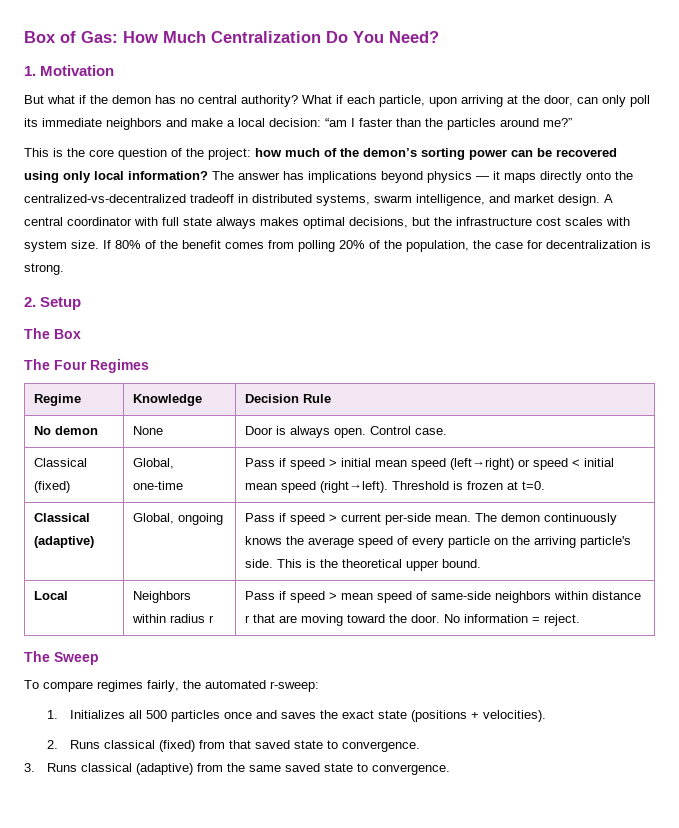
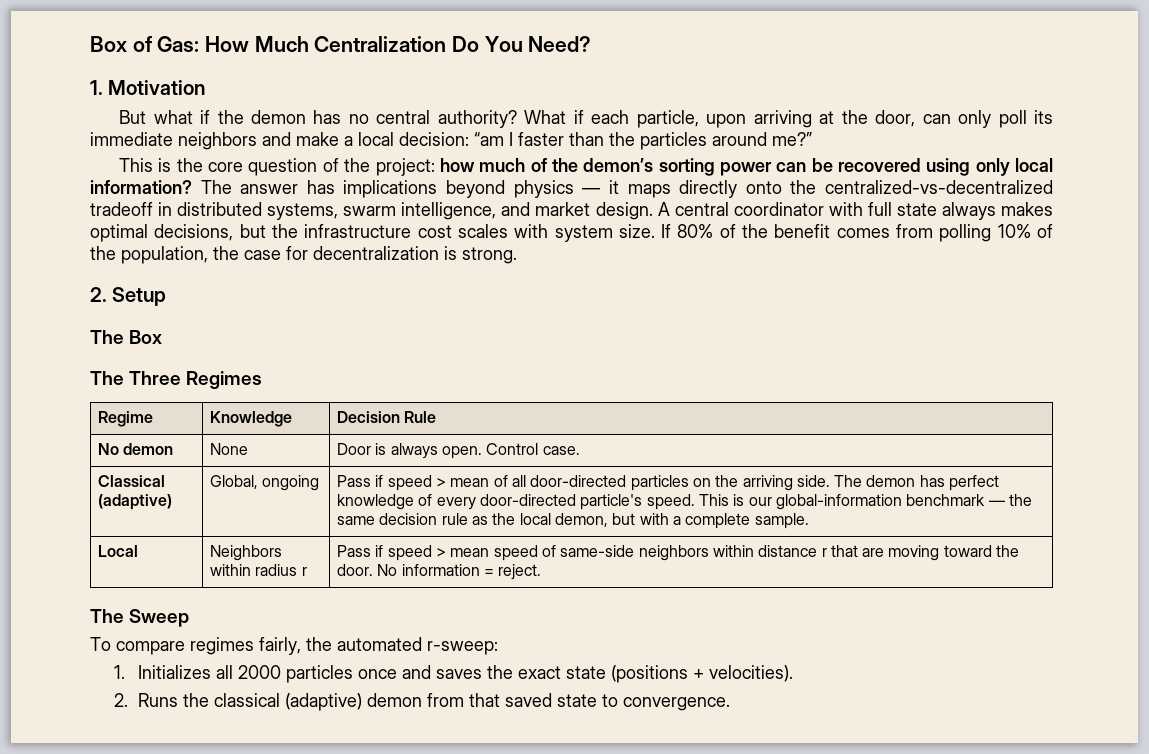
- If 80% of the benefit comes from polling 20% of the population, the case for decentralization is strong.
+ If 80% of the benefit comes from polling 10% of the population, the case for decentralization is strong.
- The Four Regimes
+ The Three Regimes
- Classical (fixed) | Global, one-time | Pass if speed > initial mean speed (left→right) or speed < initial mean speed (right→left). Threshold is frozen at t=0.
- Pass if speed > current per-side mean. The demon continuously knows the average speed of every particle on the arriving particle's side. This is the theoretical upper bound.
+ Pass if speed > mean of all door-directed particles on the arriving side. The demon has perfect knowledge of every door-directed particle's speed. This is our global-information benchmark — the same decision rule as the local demon, but with a complete sample.
- 1. Initializes all 500 particles once and saves the exact state (positions + velocities).
+ 1. Initializes all 2000 particles once and saves the exact state (positions + velocities).
- 2. Runs classical (fixed) from that saved state to convergence.
+ 2. Runs the classical (adaptive) demon from that saved state to convergence.
- 3. Runs classical (adaptive) from the same saved state to convergence.

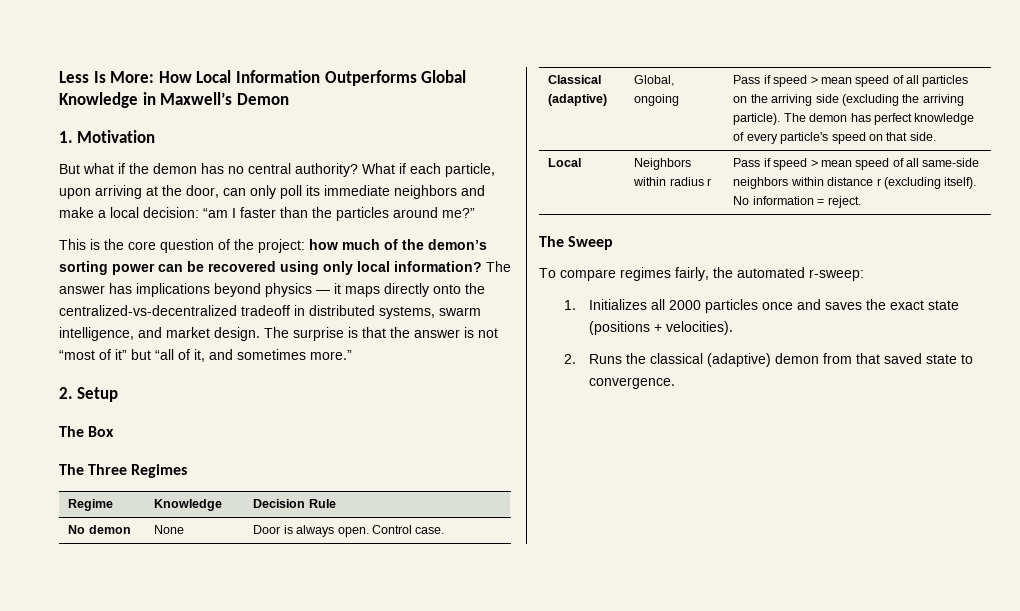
- Box of Gas: How Much Centralization Do You Need?
+ Less Is More: How Local Information Outperforms Global Knowledge in Maxwell’s Demon
- A central coordinator with full state always makes optimal decisions, but the infrastructure cost scales with system size. If 80% of the benefit comes from polling 10% of the population, the case for decentralization is strong.
+ The surprise is that the answer is not “most of it” but “all of it, and sometimes more.”
- Pass if speed > mean of all door-directed particles on the arriving side.
+ Pass if speed > mean speed of all particles on the arriving side (excluding the arriving particle).
- The demon has perfect knowledge of every door-directed particle's speed. This is our global-information benchmark — the same decision rule as the local demon, but with a complete sample.
+ The demon has perfect knowledge of every particle's speed on that side.
- Local | Neighbors within radius r | Pass if speed > mean speed of same-side neighbors within distance r that are moving toward the door. No information = reject.
+ Local | Neighbors within radius r | Pass if speed > mean speed of all same-side neighbors within distance r (excluding itself). No information = reject.

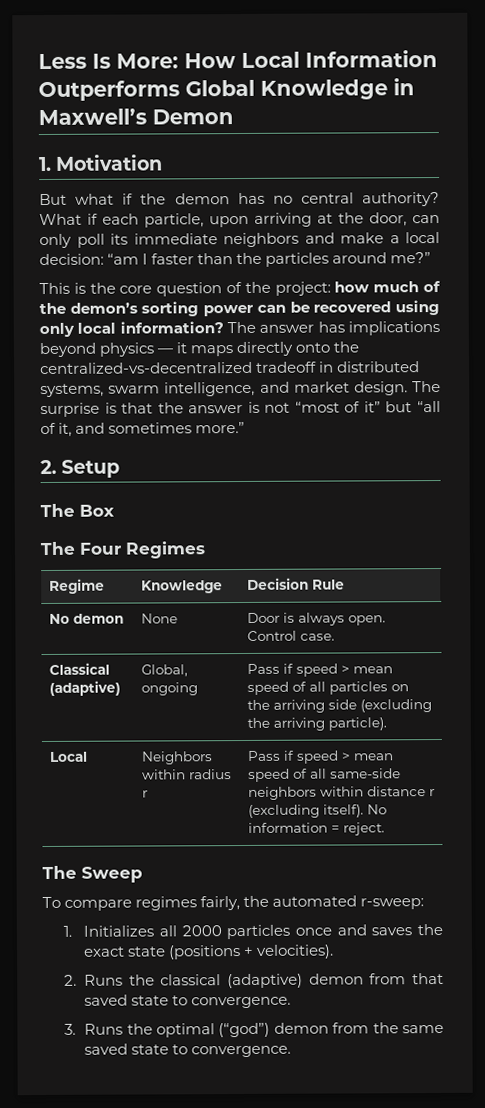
- The Three Regimes
+ The Four Regimes
- Classical (adaptive) | Global, ongoing | Pass if speed > mean speed of all particles on the arriving side (excluding the arriving particle). The demon has perfect knowledge of every particle's speed on that side.
+ Classical (adaptive) | Global, ongoing | Pass if speed > mean speed of all particles on the arriving side (excluding the arriving particle).
+ 3. Runs the optimal (“god”) demon from the same saved state to convergence.

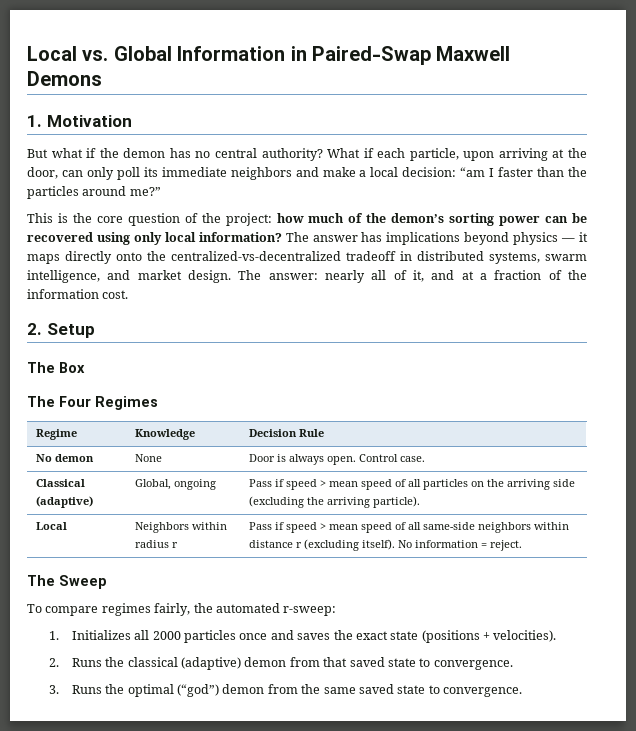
- Less Is More: How Local Information Outperforms Global Knowledge in Maxwell’s Demon
+ Local vs. Global Information in Paired-Swap Maxwell Demons
- The surprise is that the answer is not “most of it” but “all of it, and sometimes more.”
+ The answer: nearly all of it, and at a fraction of the information cost.

